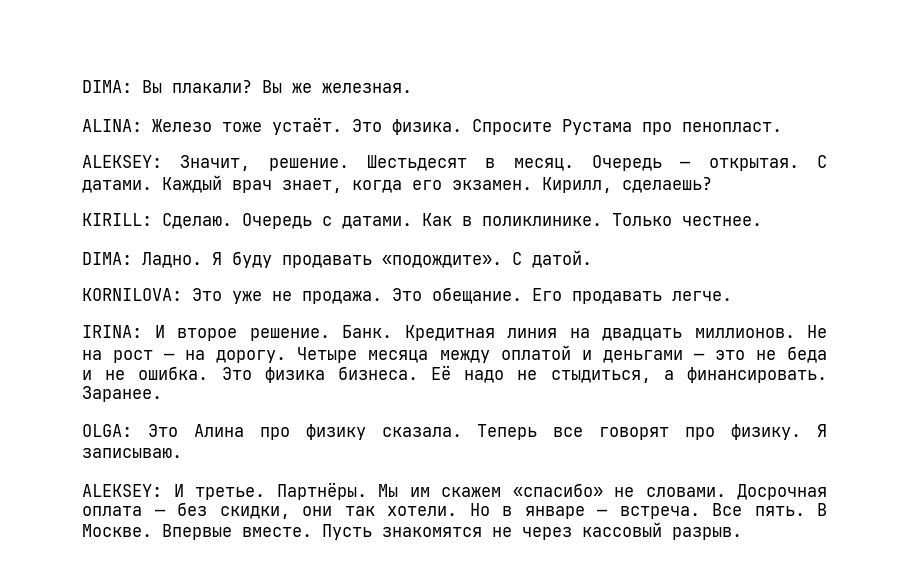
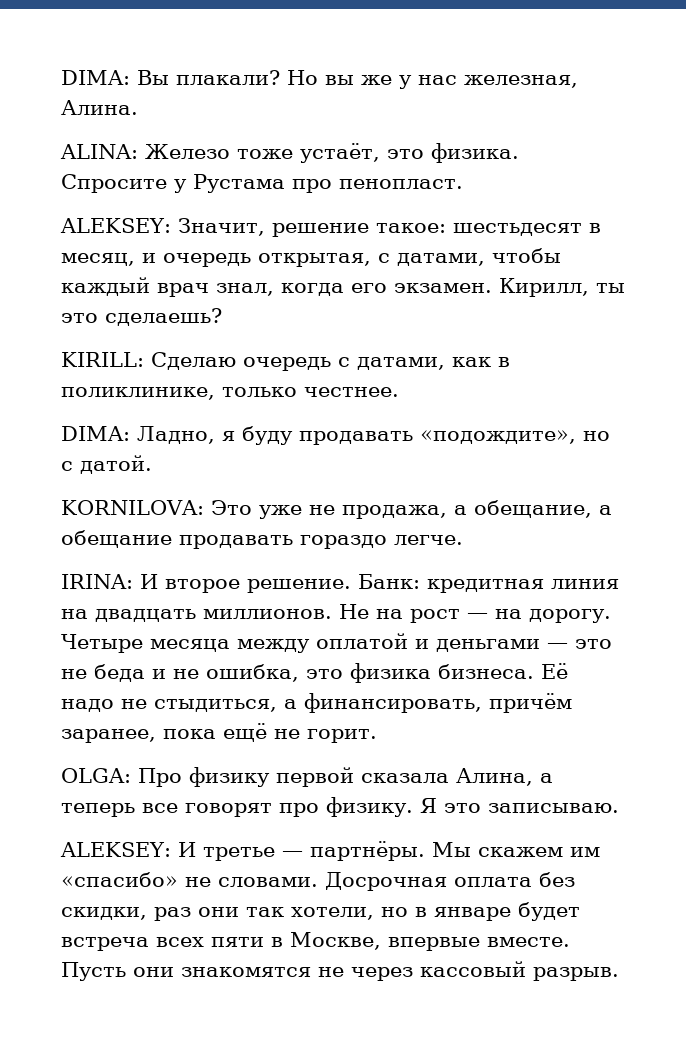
- Вы же железная.
+ Но вы же у нас железная, Алина.
- ALINA: Железо тоже устаёт. Это физика.
+ ALINA: Железо тоже устаёт, это физика.
- Спросите Рустама про пенопласт.
+ Спросите у Рустама про пенопласт.
- ALEKSEY: Значит, решение. Шестьдесят в месяц. Очередь — открытая. С датами. Каждый врач знает, когда его экзамен.
+ ALEKSEY: Значит, решение такое: шестьдесят в месяц, и очередь открытая, с датами, чтобы каждый врач знал, когда его экзамен.
- Кирилл, сделаешь?
+ Кирилл, ты это сделаешь?
- KIRILL: Сделаю. Очередь с датами. Как в поликлинике. Только честнее.
- DIMA: Ладно. Я буду продавать «подождите». С датой.
+ KIRILL: Сделаю очередь с датами, как в поликлинике, только честнее.
+ DIMA: Ладно, я буду продавать «подождите», но с датой.
- KORNILOVA: Это уже не продажа. Это обещание. Его продавать легче.
+ KORNILOVA: Это уже не продажа, а обещание, а обещание продавать гораздо легче.
- Банк. Кредитная линия на двадцать миллионов.
+ Банк: кредитная линия на двадцать миллионов.
- Четыре месяца между оплатой и деньгами — это не беда и не ошибка. Это физика бизнеса.
+ Четыре месяца между оплатой и деньгами — это не беда и не ошибка, это физика бизнеса.
- Её надо не стыдиться, а финансировать. Заранее.
- OLGA: Это Алина про физику сказала. Теперь все говорят про физику.
+ Её надо не стыдиться, а финансировать, причём заранее, пока ещё не горит.
+ OLGA: Про физику первой сказала Алина, а теперь все говорят про физику.
- Я записываю.
+ Я это записываю.
- ALEKSEY: И третье. Партнёры. Мы им скажем «спасибо» не словами.
+ ALEKSEY: И третье — партнёры. Мы скажем им «спасибо» не словами.
- Досрочная оплата — без скидки, они так хотели. Но в январе — встреча. Все пять. В Москве. Впервые вместе.
+ Досрочная оплата без скидки, раз они так хотели, но в январе будет встреча всех пяти в Москве, впервые вместе.
- Пусть знакомятся не через кассовый разрыв.
+ Пусть они знакомятся не через кассовый разрыв.

